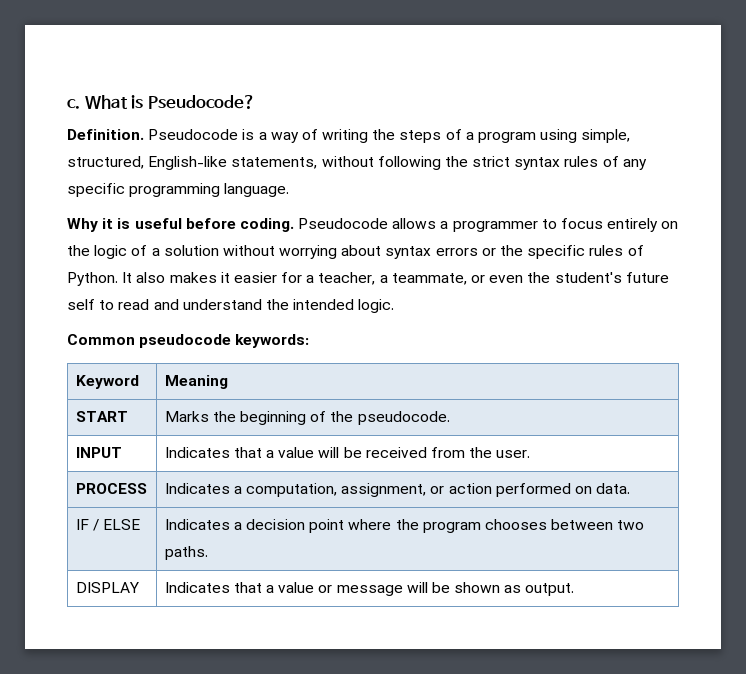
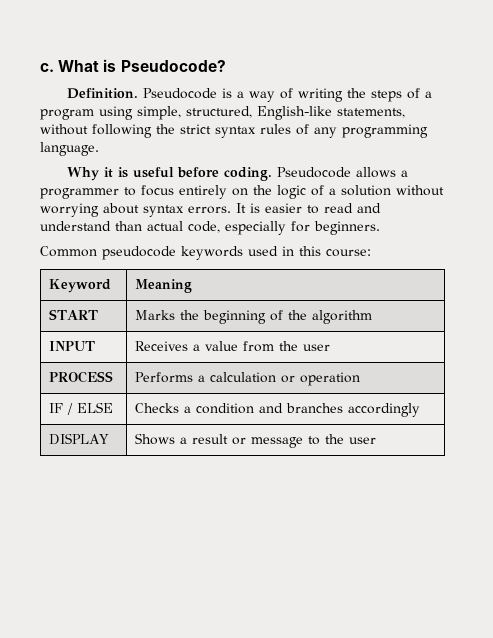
- Pseudocode is a way of writing the steps of a program using simple, structured, English-like statements, without following the strict syntax rules of any specific programming language.
+ Pseudocode is a way of writing the steps of a program using simple, structured, English-like statements, without following the strict syntax rules of any programming language.
- Pseudocode allows a programmer to focus entirely on the logic of a solution without worrying about syntax errors or the specific rules of Python. It also makes it easier for a teacher, a teammate, or even the student's future self to read and understand the intended logic.
- Common pseudocode keywords:
+ Pseudocode allows a programmer to focus entirely on the logic of a solution without worrying about syntax errors. It is easier to read and understand than actual code, especially for beginners.
+ Common pseudocode keywords used in this course:
- START | Marks the beginning of the pseudocode.
+ START | Marks the beginning of the algorithm
- INPUT | Indicates that a value will be received from the user.
+ INPUT | Receives a value from the user
- PROCESS | Indicates a computation, assignment, or action performed on data.
- IF / ELSE | Indicates a decision point where the program chooses between two paths.
- DISPLAY | Indicates that a value or message will be shown as output.
+ PROCESS | Performs a calculation or operation
+ IF / ELSE | Checks a condition and branches accordingly
+ DISPLAY | Shows a result or message to the user

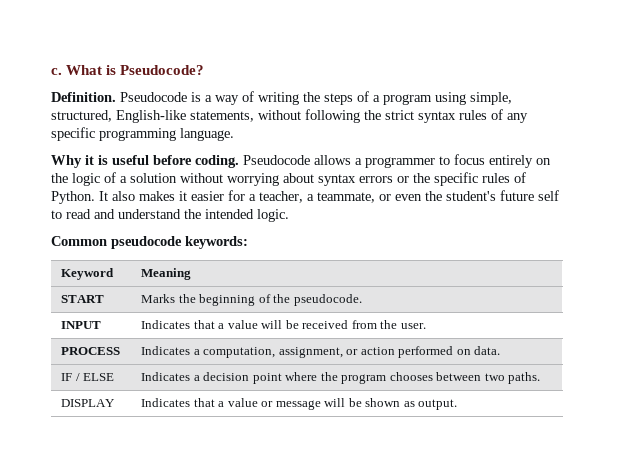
- Pseudocode is a way of writing the steps of a program using simple, structured, English-like statements, without following the strict syntax rules of any programming language.
+ Pseudocode is a way of writing the steps of a program using simple, structured, English-like statements, without following the strict syntax rules of any specific programming language.
- Pseudocode allows a programmer to focus entirely on the logic of a solution without worrying about syntax errors. It is easier to read and understand than actual code, especially for beginners.
- Common pseudocode keywords used in this course:
+ Pseudocode allows a programmer to focus entirely on the logic of a solution without worrying about syntax errors or the specific rules of Python. It also makes it easier for a teacher, a teammate, or even the student's future self to read and understand the intended logic.
+ Common pseudocode keywords:
- START | Marks the beginning of the algorithm
+ START | Marks the beginning of the pseudocode.
- INPUT | Receives a value from the user
+ INPUT | Indicates that a value will be received from the user.
- PROCESS | Performs a calculation or operation
- IF / ELSE | Checks a condition and branches accordingly
- DISPLAY | Shows a result or message to the user
+ PROCESS | Indicates a computation, assignment, or action performed on data.
+ IF / ELSE | Indicates a decision point where the program chooses between two paths.
+ DISPLAY | Indicates that a value or message will be shown as output.

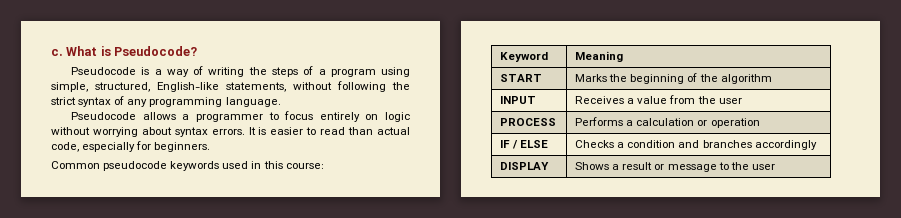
- Definition. Pseudocode is a way of writing the steps of a program using simple, structured, English-like statements, without following the strict syntax rules of any specific programming language.
+ Pseudocode is a way of writing the steps of a program using simple, structured, English-like statements, without following the strict syntax of any programming language.
- Why it is useful before coding. Pseudocode allows a programmer to focus entirely on the logic of a solution without worrying about syntax errors or the specific rules of Python. It also makes it easier for a teacher, a teammate, or even the student's future self to read and understand the intended logic.
- Common pseudocode keywords:
+ Pseudocode allows a programmer to focus entirely on logic without worrying about syntax errors. It is easier to read than actual code, especially for beginners.
+ Common pseudocode keywords used in this course:
- START | Marks the beginning of the pseudocode.
+ START | Marks the beginning of the algorithm
- INPUT | Indicates that a value will be received from the user.
+ INPUT | Receives a value from the user
- PROCESS | Indicates a computation, assignment, or action performed on data.
- IF / ELSE | Indicates a decision point where the program chooses between two paths.
- DISPLAY | Indicates that a value or message will be shown as output.
+ PROCESS | Performs a calculation or operation
+ IF / ELSE | Checks a condition and branches accordingly
+ DISPLAY | Shows a result or message to the user

